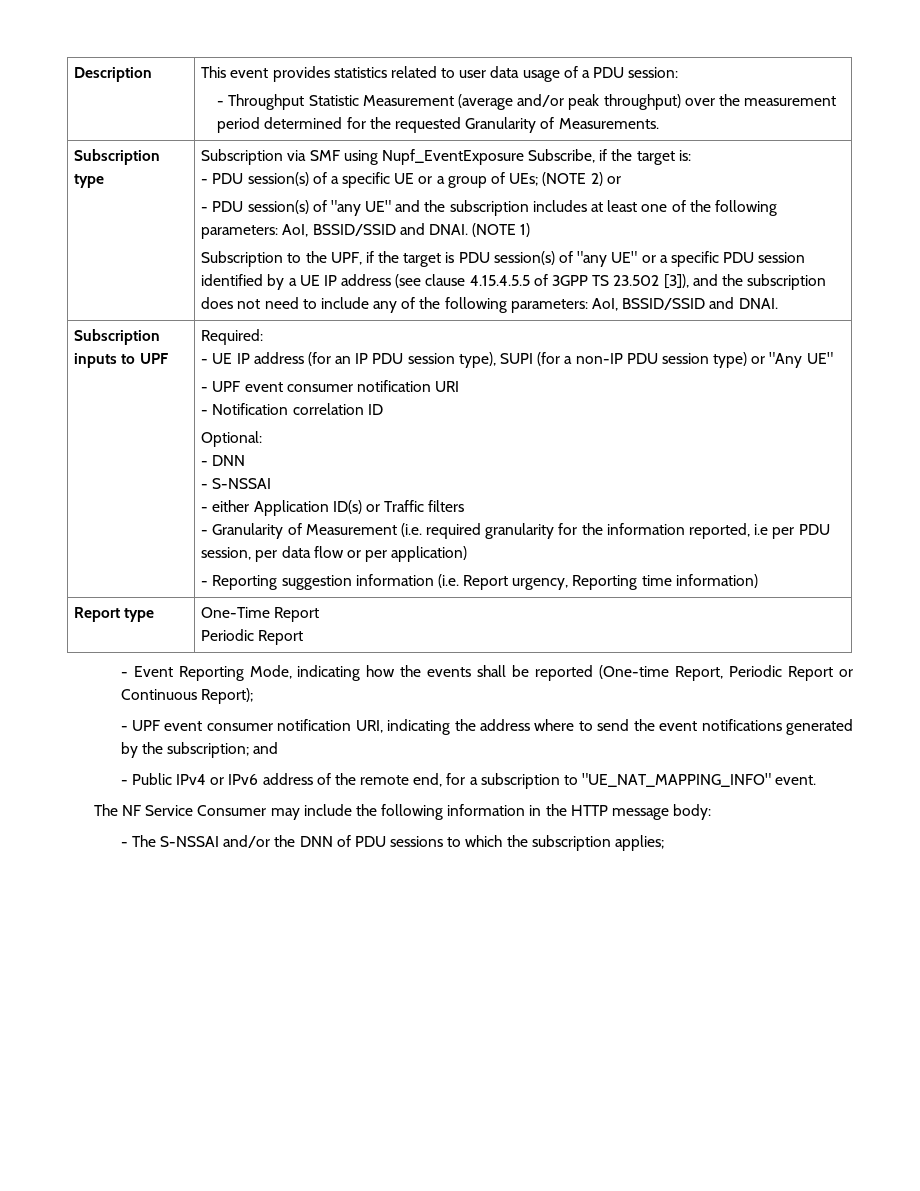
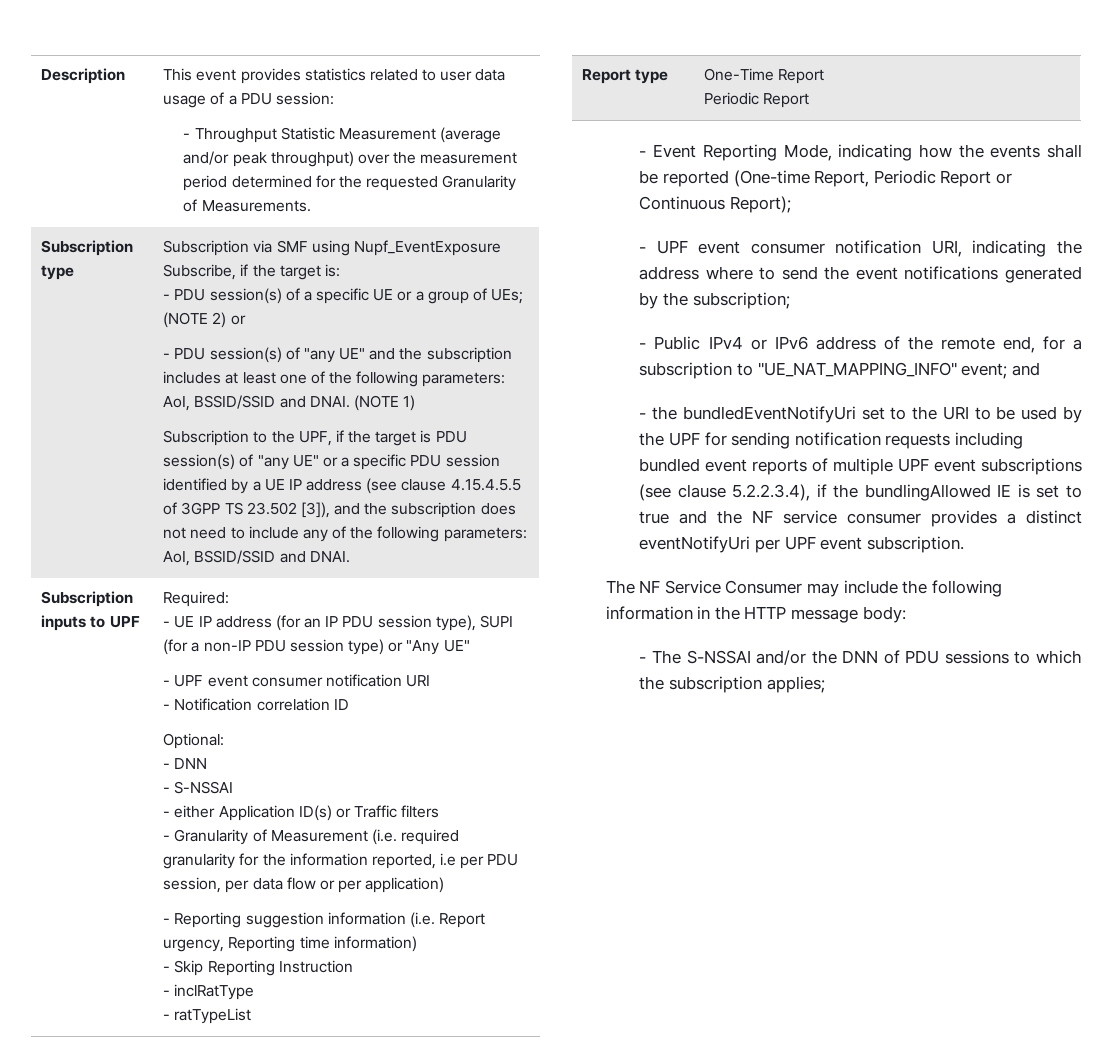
+ - Skip Reporting Instruction
+ - inclRatType
+ - ratTypeList
- - UPF event consumer notification URI, indicating the address where to send the event notifications generated by the subscription; and
+ - UPF event consumer notification URI, indicating the address where to send the event notifications generated by the subscription;
- - Public IPv4 or IPv6 address of the remote end, for a subscription to "UE_NAT_MAPPING_INFO" event.
+ - Public IPv4 or IPv6 address of the remote end, for a subscription to "UE_NAT_MAPPING_INFO" event; and
+ - the bundledEventNotifyUri set to the URI to be used by the UPF for sending notification requests including bundled event reports of multiple UPF event subscriptions (see clause 5.2.2.3.4), if the bundlingAllowed IE is set to true and the NF service consumer provides a distinct eventNotifyUri per UPF event subscription.

